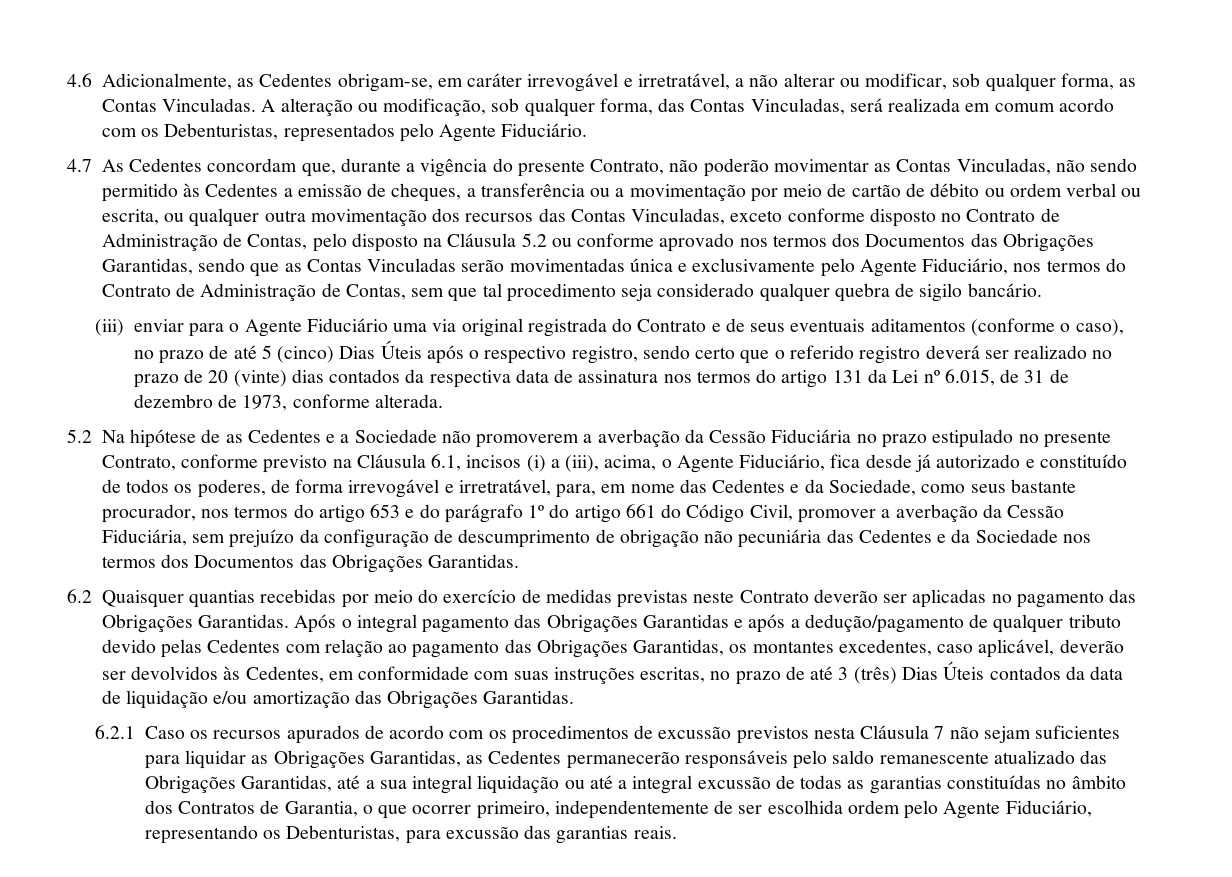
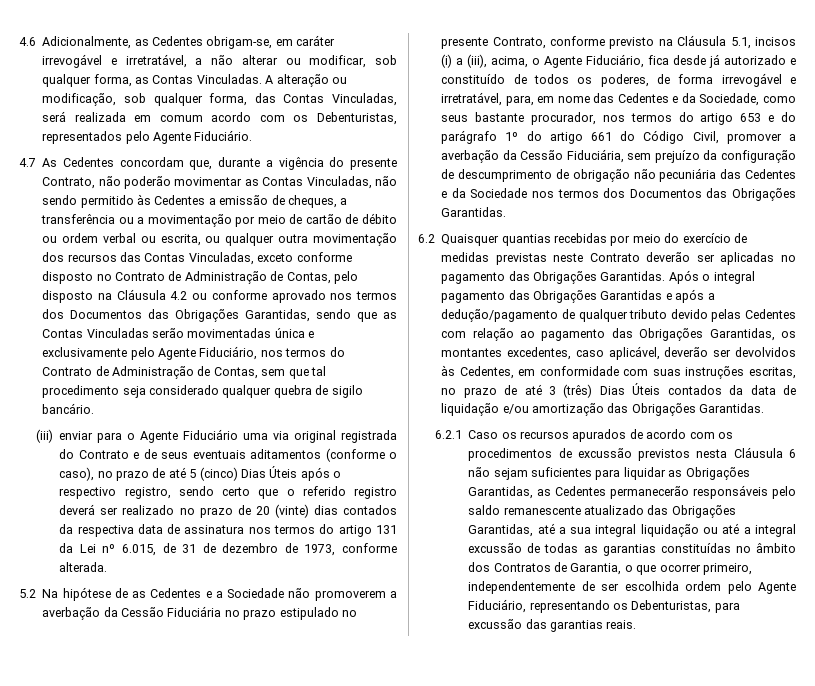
- 4.7 As Cedentes concordam que, durante a vigência do presente Contrato, não poderão movimentar as Contas Vinculadas, não sendo permitido às Cedentes a emissão de cheques, a transferência ou a movimentação por meio de cartão de débito ou ordem verbal ou escrita, ou qualquer outra movimentação dos recursos das Contas Vinculadas, exceto conforme disposto no Contrato de Administração de Contas, pelo disposto na Cláusula 5.2 ou conforme aprovado nos termos dos Documentos das Obrigações Garantidas, sendo que as Contas Vinculadas serão movimentadas única e exclusivamente pelo Agente Fiduciário, nos termos do Contrato de Administração de Contas, sem que tal procedimento seja considerado qualquer quebra de sigilo bancário.
+ 4.7 As Cedentes concordam que, durante a vigência do presente Contrato, não poderão movimentar as Contas Vinculadas, não sendo permitido às Cedentes a emissão de cheques, a transferência ou a movimentação por meio de cartão de débito ou ordem verbal ou escrita, ou qualquer outra movimentação dos recursos das Contas Vinculadas, exceto conforme disposto no Contrato de Administração de Contas, pelo disposto na Cláusula 4.2 ou conforme aprovado nos termos dos Documentos das Obrigações Garantidas, sendo que as Contas Vinculadas serão movimentadas única e exclusivamente pelo Agente Fiduciário, nos termos do Contrato de Administração de Contas, sem que tal procedimento seja considerado qualquer quebra de sigilo bancário.
- 5.2 Na hipótese de as Cedentes e a Sociedade não promoverem a averbação da Cessão Fiduciária no prazo estipulado no presente Contrato, conforme previsto na Cláusula 6.1, incisos (i) a (iii), acima, o Agente Fiduciário, fica desde já autorizado e constituído de todos os poderes, de forma irrevogável e irretratável, para, em nome das Cedentes e da Sociedade, como seus bastante procurador, nos termos do artigo 653 e do parágrafo 1º do artigo 661 do Código Civil, promover a averbação da Cessão Fiduciária, sem prejuízo da configuração de descumprimento de obrigação não pecuniária das Cedentes e da Sociedade nos termos dos Documentos das Obrigações Garantidas.
+ 5.2 Na hipótese de as Cedentes e a Sociedade não promoverem a averbação da Cessão Fiduciária no prazo estipulado no presente Contrato, conforme previsto na Cláusula 5.1, incisos (i) a (iii), acima, o Agente Fiduciário, fica desde já autorizado e constituído de todos os poderes, de forma irrevogável e irretratável, para, em nome das Cedentes e da Sociedade, como seus bastante procurador, nos termos do artigo 653 e do parágrafo 1º do artigo 661 do Código Civil, promover a averbação da Cessão Fiduciária, sem prejuízo da configuração de descumprimento de obrigação não pecuniária das Cedentes e da Sociedade nos termos dos Documentos das Obrigações Garantidas.
- 6.2.1 Caso os recursos apurados de acordo com os procedimentos de excussão previstos nesta Cláusula 7 não sejam suficientes para liquidar as Obrigações Garantidas, as Cedentes permanecerão responsáveis pelo saldo remanescente atualizado das Obrigações Garantidas, até a sua integral liquidação ou até a integral excussão de todas as garantias constituídas no âmbito dos Contratos de Garantia, o que ocorrer primeiro, independentemente de ser escolhida ordem pelo Agente Fiduciário, representando os Debenturistas, para excussão das garantias reais.
+ 6.2.1 Caso os recursos apurados de acordo com os procedimentos de excussão previstos nesta Cláusula 6 não sejam suficientes para liquidar as Obrigações Garantidas, as Cedentes permanecerão responsáveis pelo saldo remanescente atualizado das Obrigações Garantidas, até a sua integral liquidação ou até a integral excussão de todas as garantias constituídas no âmbito dos Contratos de Garantia, o que ocorrer primeiro, independentemente de ser escolhida ordem pelo Agente Fiduciário, representando os Debenturistas, para excussão das garantias reais.

